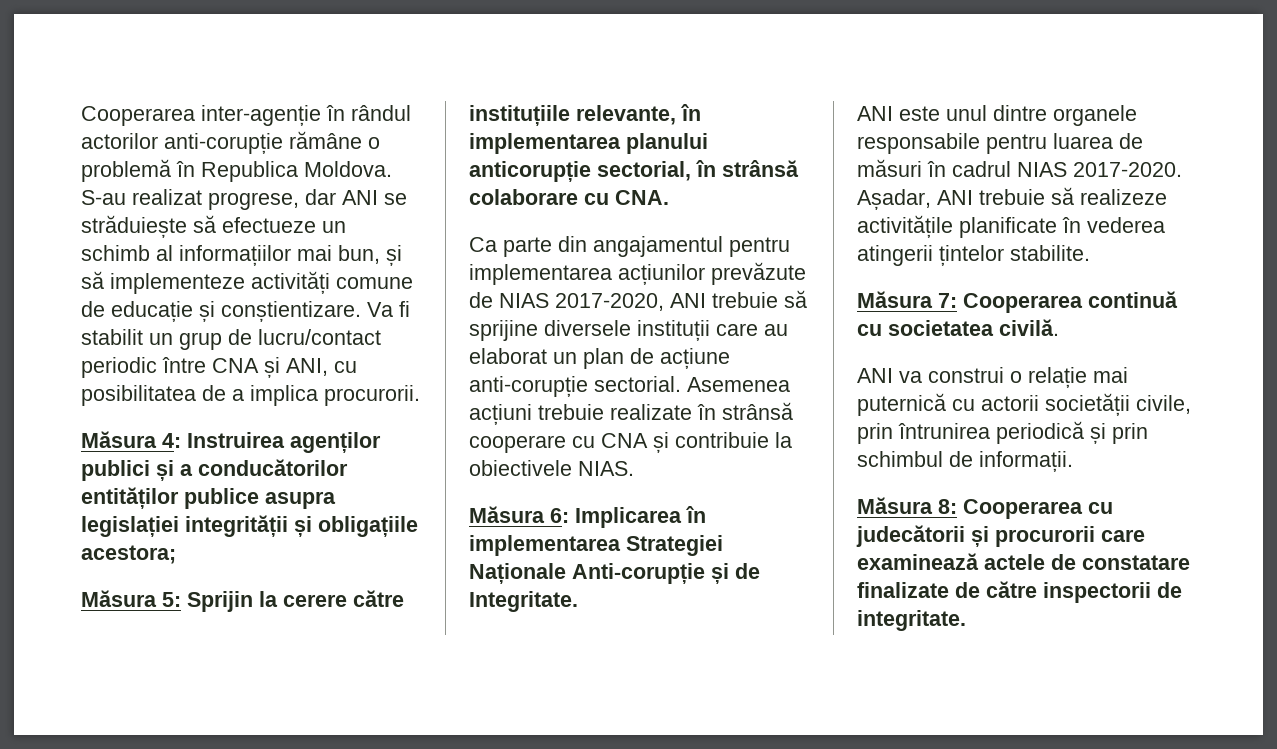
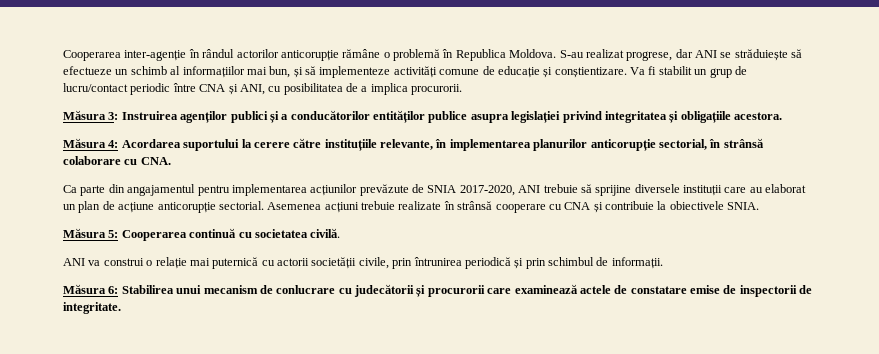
- Cooperarea inter-agenție în rândul actorilor anti-corupție rămâne o problemă în Republica Moldova.
+ Cooperarea inter-agenție în rândul actorilor anticorupție rămâne o problemă în Republica Moldova.
- Măsura 4: Instruirea agenților publici și a conducătorilor entităților publice asupra legislației integrității și obligațiile acestora;
- Măsura 5: Sprijin la cerere către instituțiile relevante, în implementarea planului anticorupție sectorial, în strânsă colaborare cu CNA.
+ Măsura 3: Instruirea agenților publici și a conducătorilor entităților publice asupra legislației privind integritatea și obligațiile acestora.
+ Măsura 4: Acordarea suportului la cerere către instituțiile relevante, în implementarea planurilor anticorupție sectorial, în strânsă colaborare cu CNA.
- Ca parte din angajamentul pentru implementarea acțiunilor prevăzute de NIAS 2017-2020, ANI trebuie să sprijine diversele instituții care au elaborat un plan de acțiune anti-corupție sectorial.
+ Ca parte din angajamentul pentru implementarea acțiunilor prevăzute de SNIA 2017-2020, ANI trebuie să sprijine diversele instituții care au elaborat un plan de acțiune anticorupție sectorial.
- Asemenea acțiuni trebuie realizate în strânsă cooperare cu CNA și contribuie la obiectivele NIAS.
- Măsura 6: Implicarea în implementarea Strategiei Naționale Anti-corupție și de Integritate.
- ANI este unul dintre organele responsabile pentru luarea de măsuri în cadrul NIAS 2017-2020. Așadar, ANI trebuie să realizeze activitățile planificate în vederea atingerii țintelor stabilite.
- Măsura 7: Cooperarea continuă cu societatea civilă.
+ Asemenea acțiuni trebuie realizate în strânsă cooperare cu CNA și contribuie la obiectivele SNIA.
+ Măsura 5: Cooperarea continuă cu societatea civilă.
- Măsura 8: Cooperarea cu judecătorii și procurorii care examinează actele de constatare finalizate de către inspectorii de integritate.
+ Măsura 6: Stabilirea unui mecanism de conlucrare cu judecătorii și procurorii care examinează actele de constatare emise de inspectorii de integritate.

